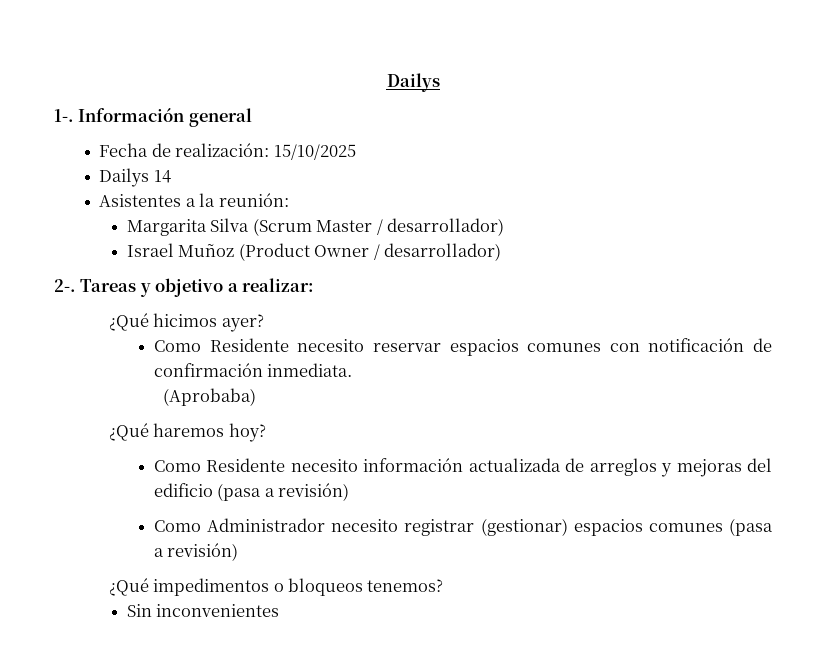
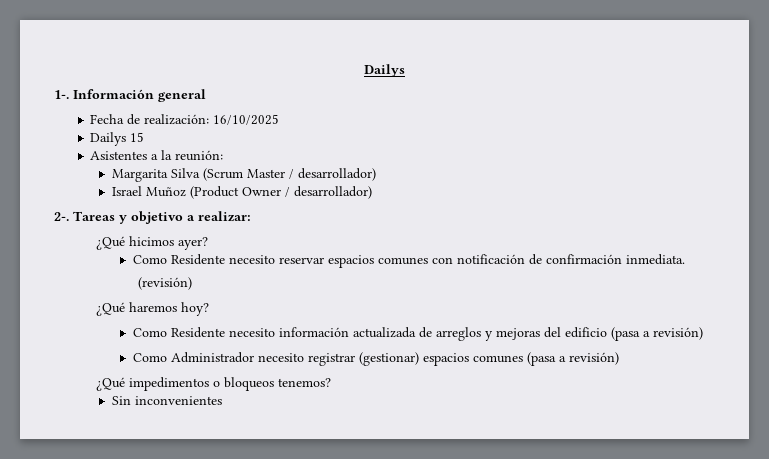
- Fecha de realización: 15/10/2025
- Dailys 14
+ Fecha de realización: 16/10/2025
+ Dailys 15
- (Aprobaba)
+ (revisión)

